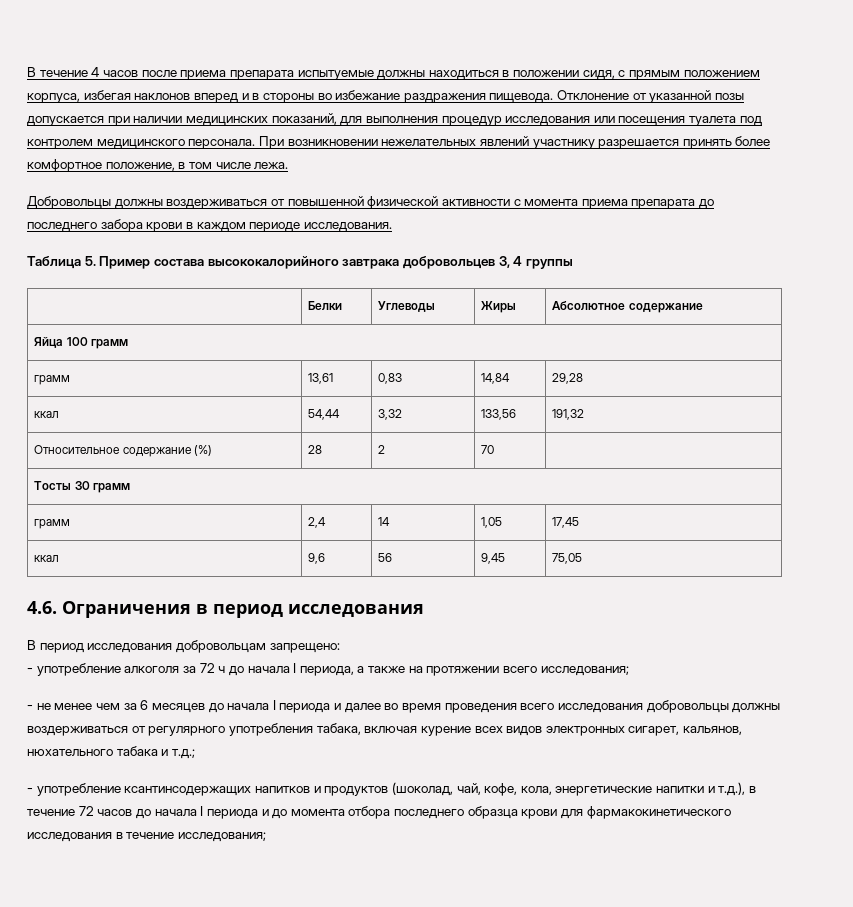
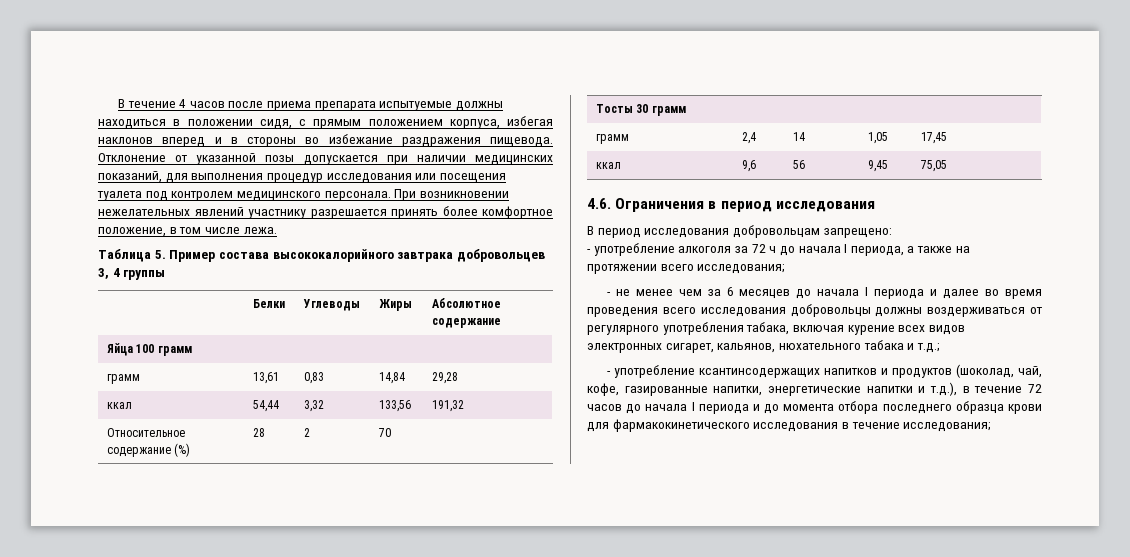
- Добровольцы должны воздерживаться от повышенной физической активности с момента приема препарата до последнего забора крови в каждом периоде исследования.
- - употребление ксантинсодержащих напитков и продуктов (шоколад, чай, кофе, кола, энергетические напитки и т.д.), в течение 72 часов до начала I периода и до момента отбора последнего образца крови для фармакокинетического исследования в течение исследования;
+ - употребление ксантинсодержащих напитков и продуктов (шоколад, чай, кофе, газированные напитки, энергетические напитки и т.д.), в течение 72 часов до начала I периода и до момента отбора последнего образца крови для фармакокинетического исследования в течение исследования;

